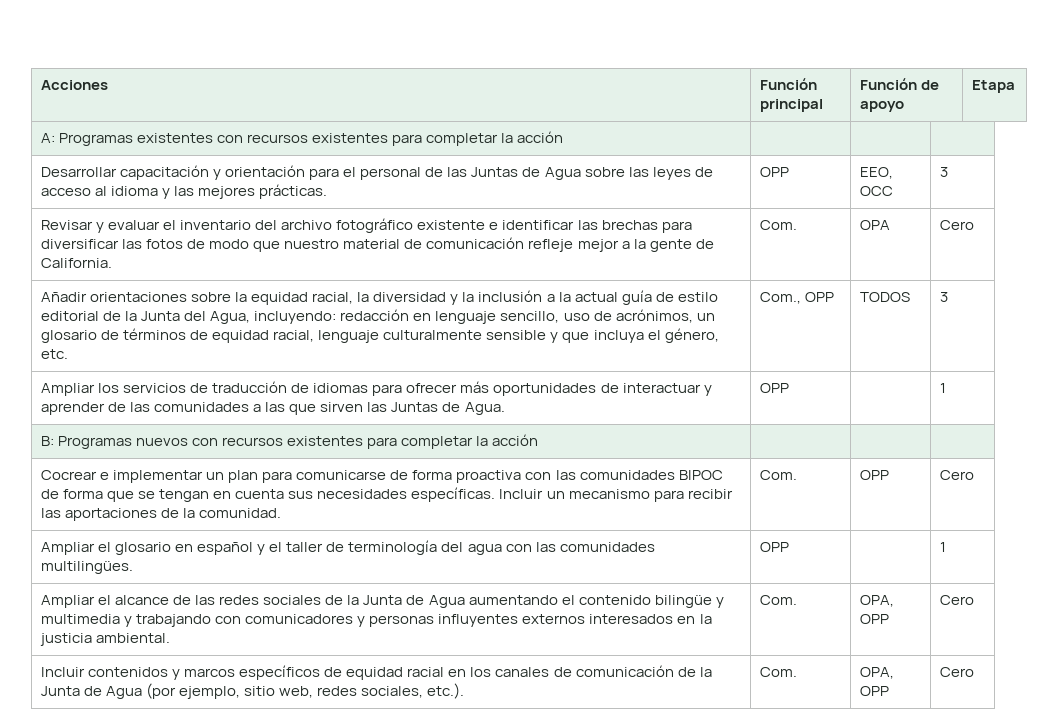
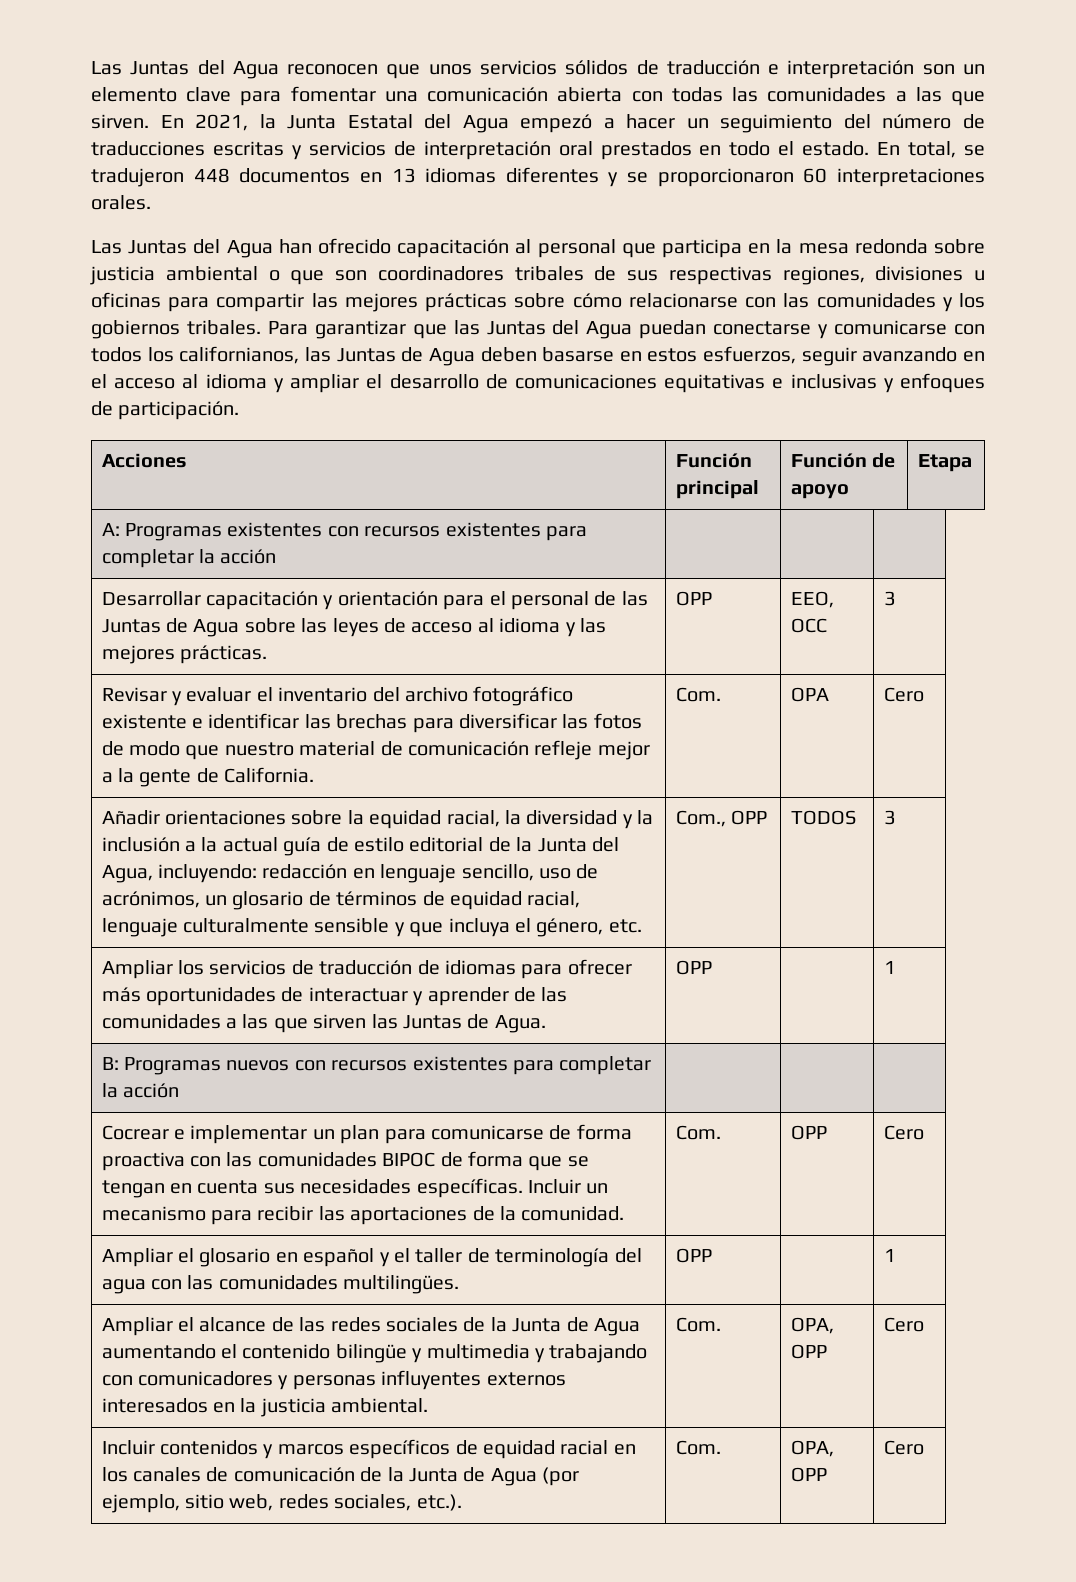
+ Las Juntas del Agua reconocen que unos servicios sólidos de traducción e interpretación son un elemento clave para fomentar una comunicación abierta con todas las comunidades a las que sirven. En 2021, la Junta Estatal del Agua empezó a hacer un seguimiento del número de traducciones escritas y servicios de interpretación oral prestados en todo el estado. En total, se tradujeron 448 documentos en 13 idiomas diferentes y se proporcionaron 60 interpretaciones orales.
+ Las Juntas del Agua han ofrecido capacitación al personal que participa en la mesa redonda sobre justicia ambiental o que son coordinadores tribales de sus respectivas regiones, divisiones u oficinas para compartir las mejores prácticas sobre cómo relacionarse con las comunidades y los gobiernos tribales. Para garantizar que las Juntas del Agua puedan conectarse y comunicarse con todos los californianos, las Juntas de Agua deben basarse en estos esfuerzos, seguir avanzando en el acceso al idioma y ampliar el desarrollo de comunicaciones equitativas e inclusivas y enfoques de participación.

